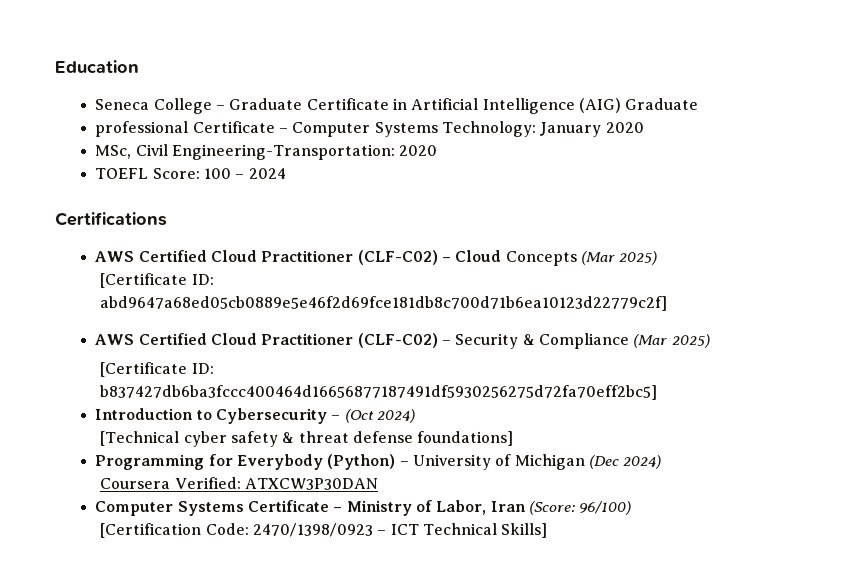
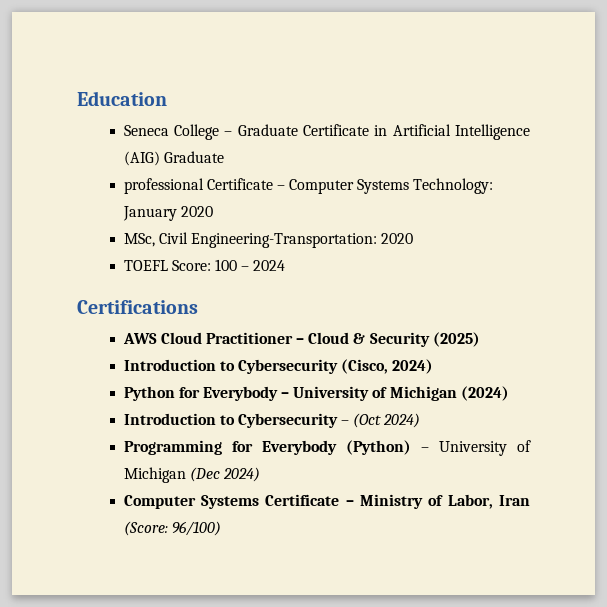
- AWS Certified Cloud Practitioner (CLF-C02) – Cloud Concepts (Mar 2025)
- [Certificate ID: abd9647a68ed05cb0889e5e46f2d69fce181db8c700d71b6ea10123d22779c2f]
- AWS Certified Cloud Practitioner (CLF-C02) – Security & Compliance (Mar 2025)
- [Certificate ID: b837427db6ba3fccc400464d16656877187491df5930256275d72fa70eff2bc5]
+ AWS Cloud Practitioner – Cloud & Security (2025)
+ Introduction to Cybersecurity (Cisco, 2024)
+ Python for Everybody – University of Michigan (2024)
- [Technical cyber safety & threat defense foundations]
- Coursera Verified: ATXCW3P30DAN
- [Certification Code: 2470/1398/0923 – ICT Technical Skills]

